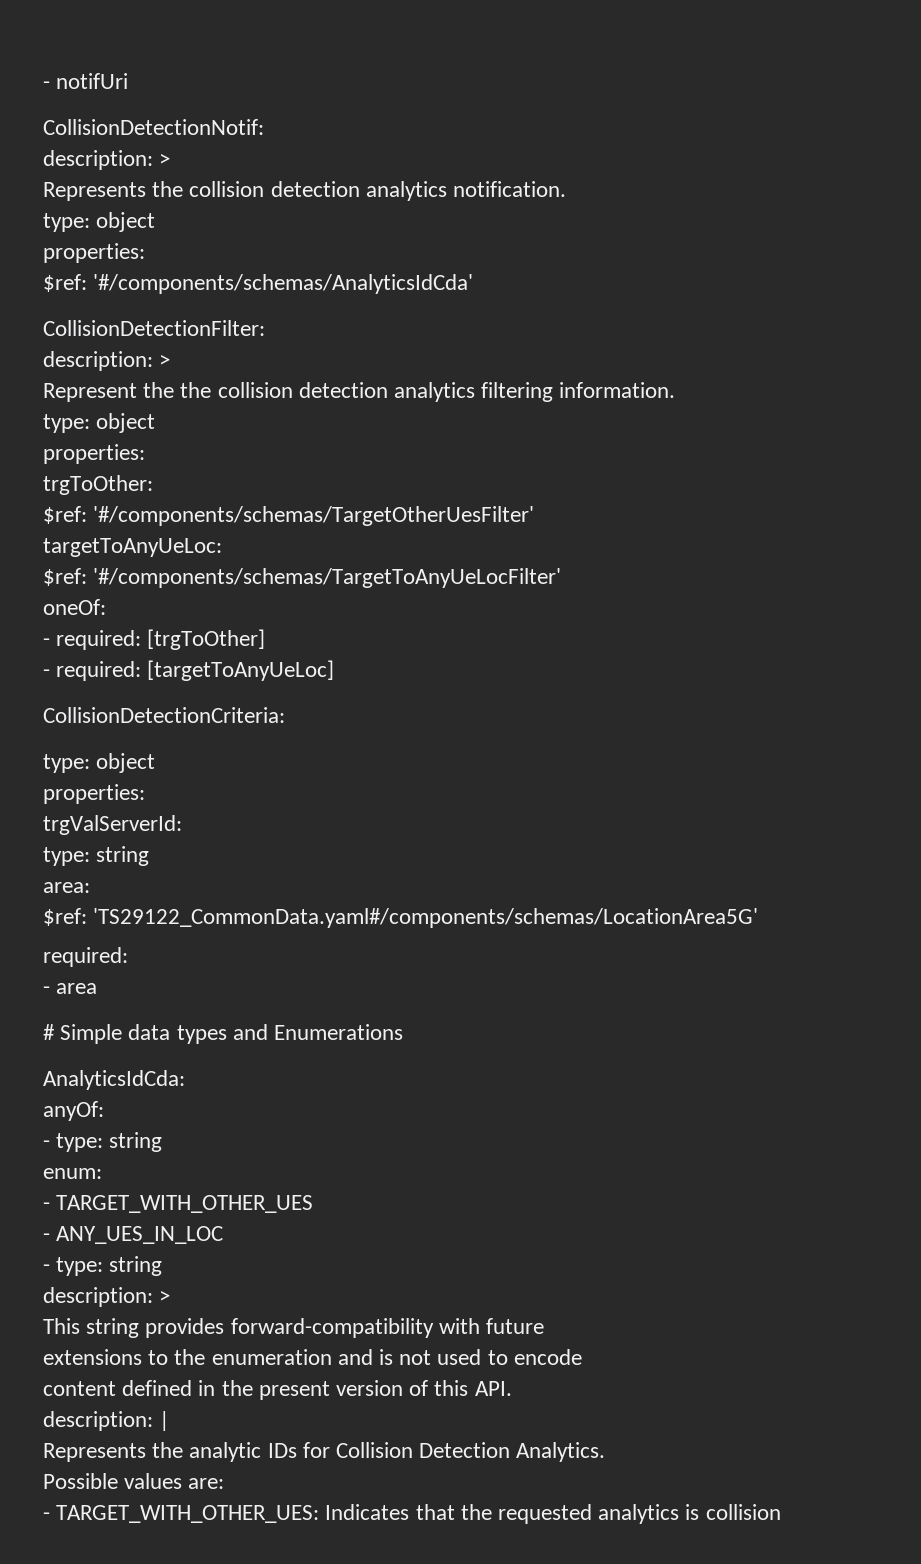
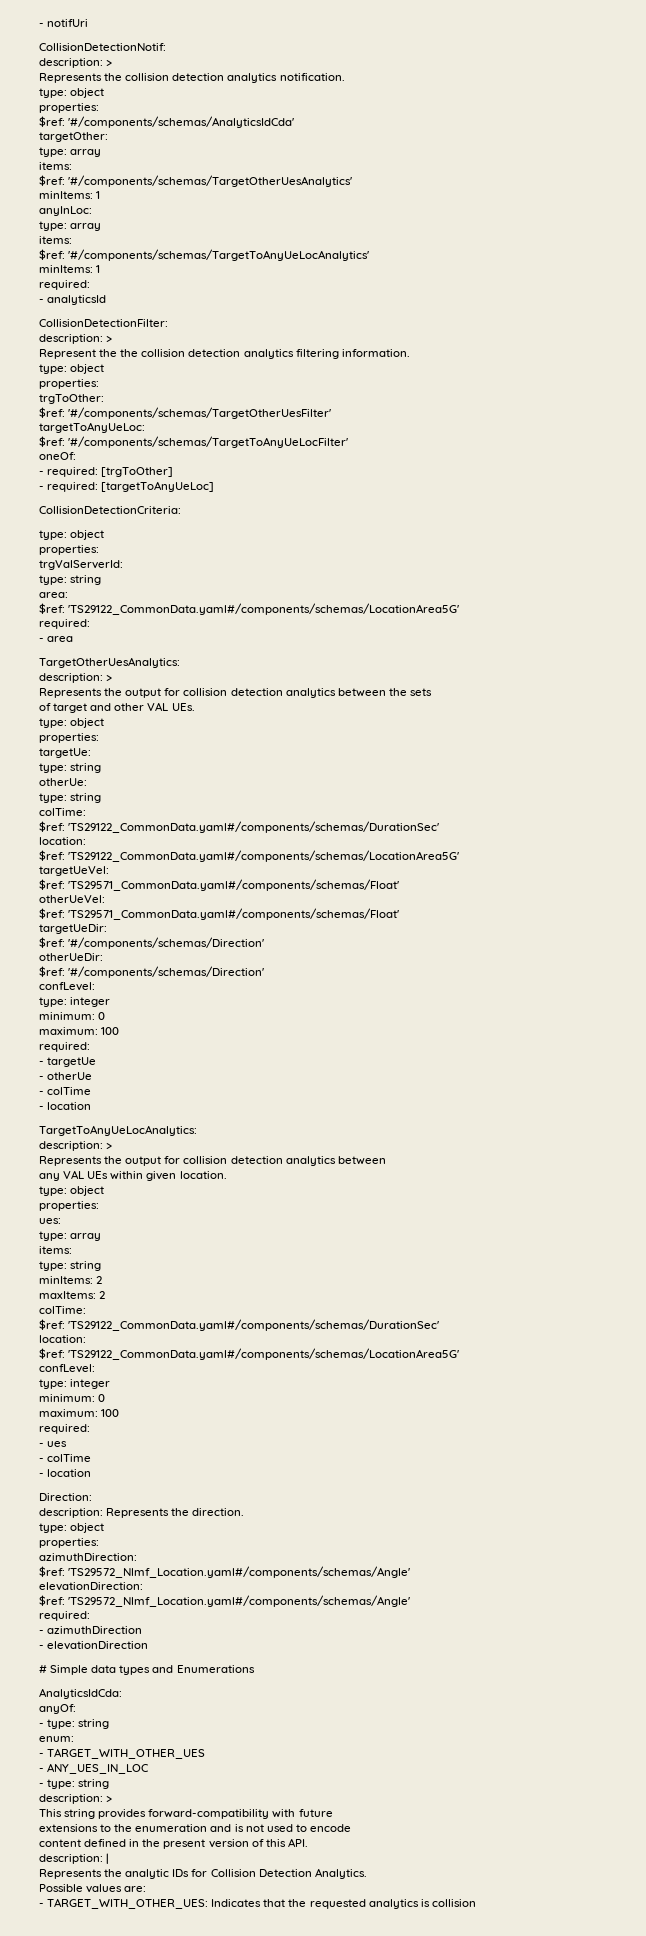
+ targetOther:
+ type: array
+ items:
+ $ref: '#/components/schemas/TargetOtherUesAnalytics'
+ minItems: 1
+ anyInLoc:
+ type: array
+ items:
+ $ref: '#/components/schemas/TargetToAnyUeLocAnalytics'
+ minItems: 1
+ required:
+ - analyticsId
+ TargetOtherUesAnalytics:
+ description: >
+ Represents the output for collision detection analytics between the sets
+ of target and other VAL UEs.
+ type: object
+ properties:
+ targetUe:
+ type: string
+ otherUe:
+ type: string
+ colTime:
+ $ref: 'TS29122_CommonData.yaml#/components/schemas/DurationSec'
+ location:
+ $ref: 'TS29122_CommonData.yaml#/components/schemas/LocationArea5G'
+ targetUeVel:
+ $ref: 'TS29571_CommonData.yaml#/components/schemas/Float'
+ otherUeVel:
+ $ref: 'TS29571_CommonData.yaml#/components/schemas/Float'
+ targetUeDir:
+ $ref: '#/components/schemas/Direction'
+ otherUeDir:
+ $ref: '#/components/schemas/Direction'
+ confLevel:
+ type: integer
+ minimum: 0
+ maximum: 100
+ required:
+ - targetUe
+ - otherUe
+ - colTime
+ - location
+ TargetToAnyUeLocAnalytics:
+ description: >
+ Represents the output for collision detection analytics between
+ any VAL UEs within given location.
+ type: object
+ properties:
+ ues:
+ type: array
+ items:
+ type: string
+ minItems: 2
+ maxItems: 2
+ colTime:
+ $ref: 'TS29122_CommonData.yaml#/components/schemas/DurationSec'
+ location:
+ $ref: 'TS29122_CommonData.yaml#/components/schemas/LocationArea5G'
+ confLevel:
+ type: integer
+ minimum: 0
+ maximum: 100
+ required:
+ - ues
+ - colTime
+ - location
+ Direction:
+ description: Represents the direction.
+ type: object
+ properties:
+ azimuthDirection:
+ $ref: 'TS29572_Nlmf_Location.yaml#/components/schemas/Angle'
+ elevationDirection:
+ $ref: 'TS29572_Nlmf_Location.yaml#/components/schemas/Angle'
+ required:
+ - azimuthDirection
+ - elevationDirection

